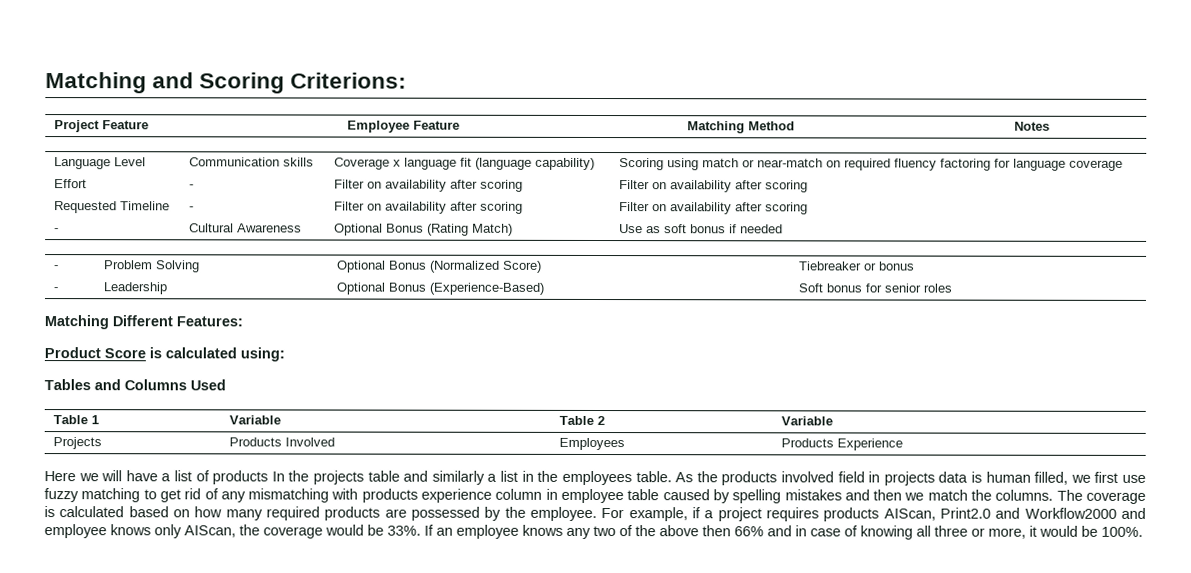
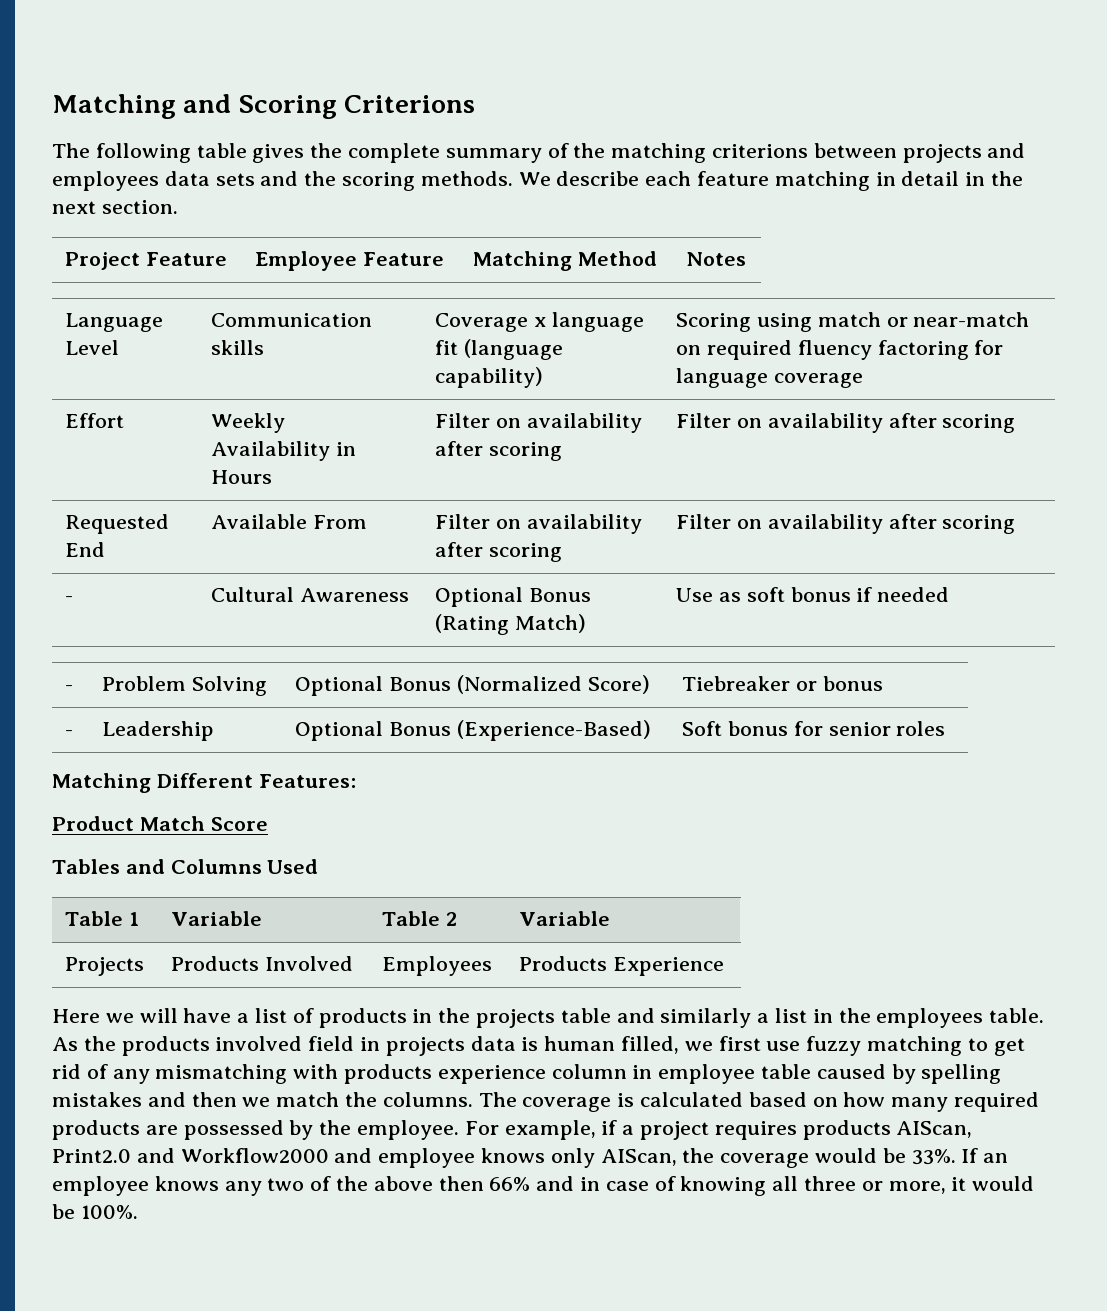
- Matching and Scoring Criterions:
+ Matching and Scoring Criterions
+ The following table gives the complete summary of the matching criterions between projects and employees data sets and the scoring methods. We describe each feature matching in detail in the next section.
- Effort | - | Filter on availability after scoring | Filter on availability after scoring
+ Effort | Weekly Availability in Hours | Filter on availability after scoring | Filter on availability after scoring
- Requested Timeline | - | Filter on availability after scoring | Filter on availability after scoring
+ Requested End | Available From | Filter on availability after scoring | Filter on availability after scoring
- Product Score is calculated using:
+ Product Match Score
- Here we will have a list of products In the projects table and similarly a list in the employees table.
+ Here we will have a list of products in the projects table and similarly a list in the employees table.

